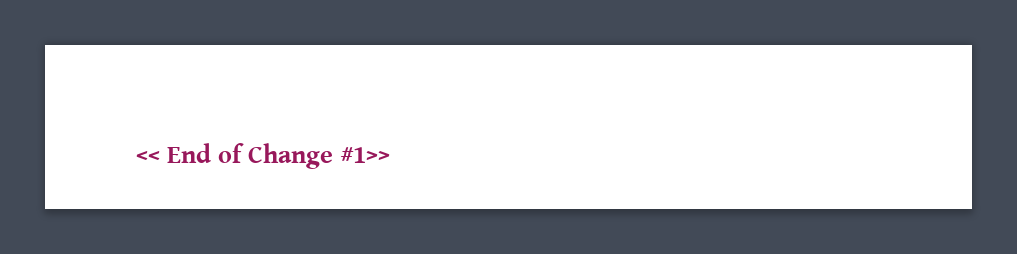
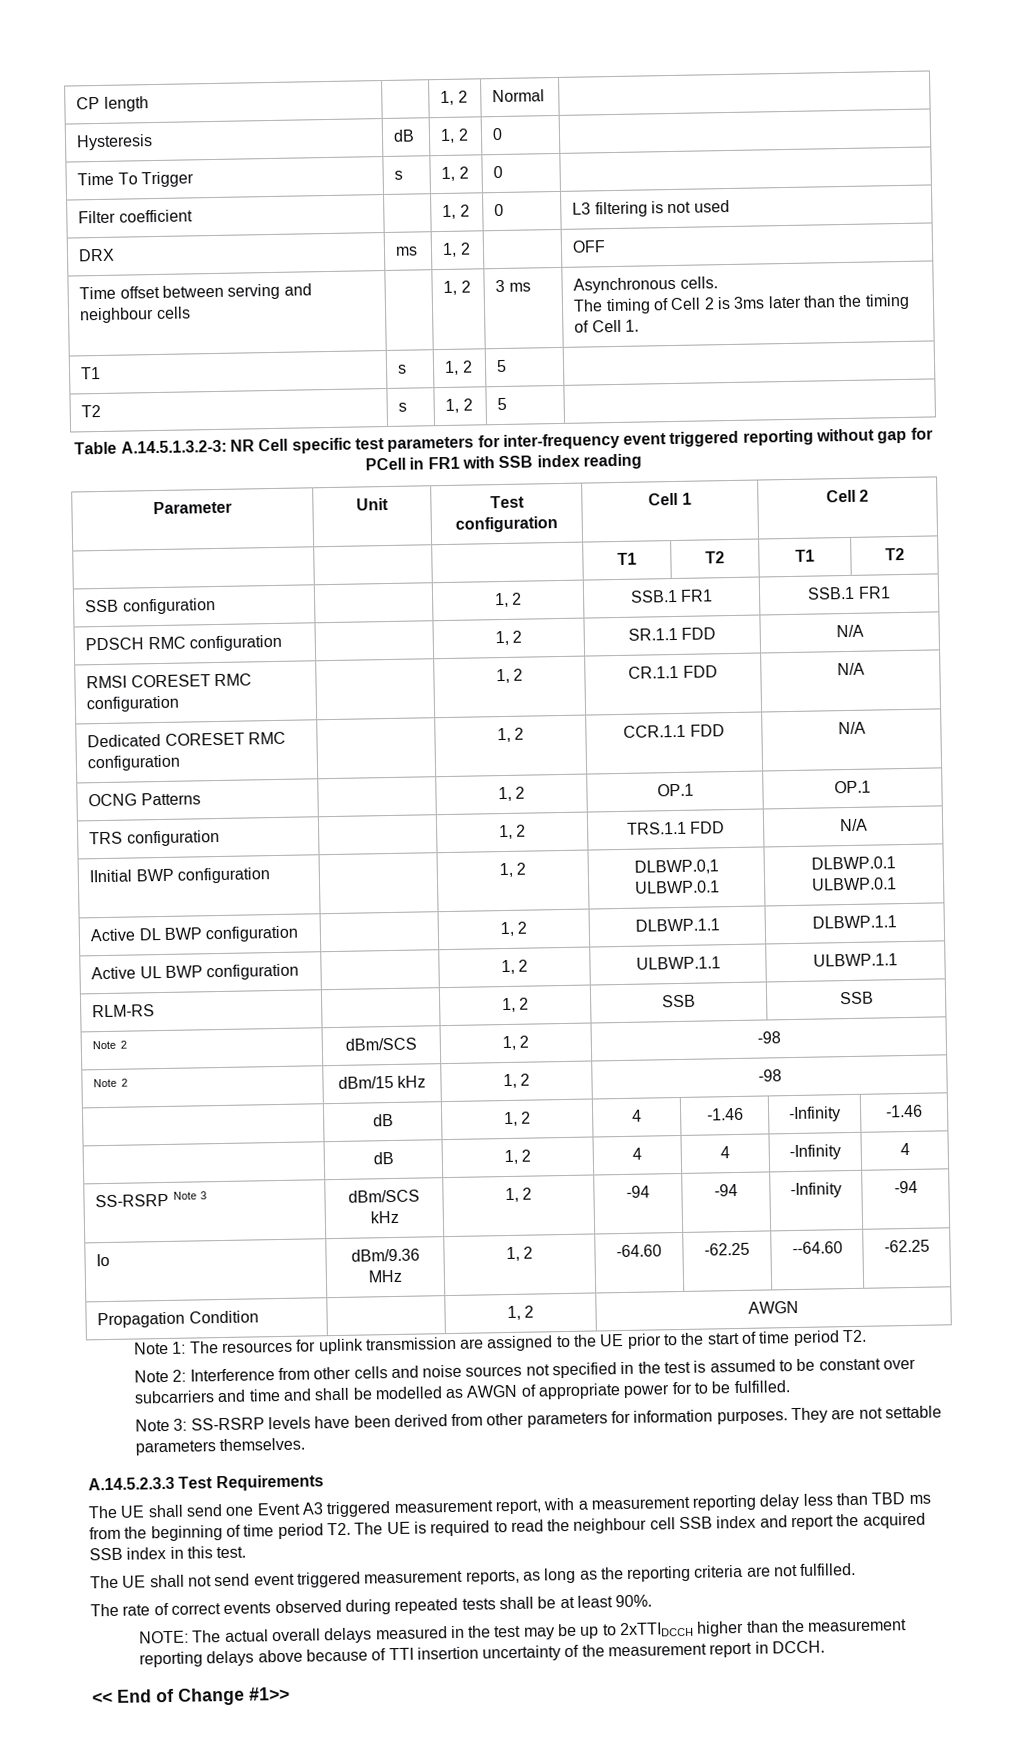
+ CP length | | 1, 2 | Normal |
+ Hysteresis | dB | 1, 2 | 0 |
+ Time To Trigger | s | 1, 2 | 0 |
+ Filter coefficient | | 1, 2 | 0 | L3 filtering is not used
+ DRX | ms | 1, 2 | | OFF
+ Time offset between serving and neighbour cells | | 1, 2 | 3 ms | Asynchronous cells.
+ The timing of Cell 2 is 3ms later than the timing of Cell 1.
+ T1 | s | 1, 2 | 5 |
+ T2 | s | 1, 2 | 5 |
+ Table A.14.5.1.3.2-3: NR Cell specific test parameters for inter-frequency event triggered reporting without gap for PCell in FR1 with SSB index reading
+ Parameter | Unit | Test configuration | Cell 1 | Cell 2
+ | | | T1 | T2 | T1 | T2
+ SSB configuration | | 1, 2 | SSB.1 FR1 | SSB.1 FR1
+ PDSCH RMC configuration | | 1, 2 | SR.1.1 FDD | N/A
+ RMSI CORESET RMC configuration | | 1, 2 | CR.1.1 FDD | N/A
+ Dedicated CORESET RMC configuration | | 1, 2 | CCR.1.1 FDD | N/A
+ OCNG Patterns | | 1, 2 | OP.1 | OP.1
+ TRS configuration | | 1, 2 | TRS.1.1 FDD | N/A
+ IInitial BWP configuration | | 1, 2 | DLBWP.0,1 ULBWP.0.1 | DLBWP.0.1 ULBWP.0.1
+ Active DL BWP configuration | | 1, 2 | DLBWP.1.1 | DLBWP.1.1
+ Active UL BWP configuration | | 1, 2 | ULBWP.1.1 | ULBWP.1.1
+ RLM-RS | | 1, 2 | SSB | SSB
+ Note 2 | dBm/SCS | 1, 2 | -98
+ Note 2 | dBm/15 kHz | 1, 2 | -98
+ | dB | 1, 2 | 4 | -1.46 | -Infinity | -1.46
+ | dB | 1, 2 | 4 | 4 | -Infinity | 4
+ SS-RSRP Note 3 | dBm/SCS kHz | 1, 2 | -94 | -94 | -Infinity | -94
+ Io | dBm/9.36 MHz | 1, 2 | -64.60 | -62.25 | --64.60 | -62.25
+ Propagation Condition | | 1, 2 | AWGN
+ Note 1: The resources for uplink transmission are assigned to the UE prior to the start of time period T2.
+ Note 2: Interference from other cells and noise sources not specified in the test is assumed to be constant over subcarriers and time and shall be modelled as AWGN of appropriate power for to be fulfilled.
+ Note 3: SS-RSRP levels have been derived from other parameters for information purposes. They are not settable parameters themselves.
+ A.14.5.2.3.3 Test Requirements
+ The UE shall send one Event A3 triggered measurement report, with a measurement reporting delay less than TBD ms from the beginning of time period T2. The UE is required to read the neighbour cell SSB index and report the acquired SSB index in this test.
+ The UE shall not send event triggered measurement reports, as long as the reporting criteria are not fulfilled.
+ The rate of correct events observed during repeated tests shall be at least 90%.
+ NOTE: The actual overall delays measured in the test may be up to 2xTTIDCCH higher than the measurement reporting delays above because of TTI insertion uncertainty of the measurement report in DCCH.

